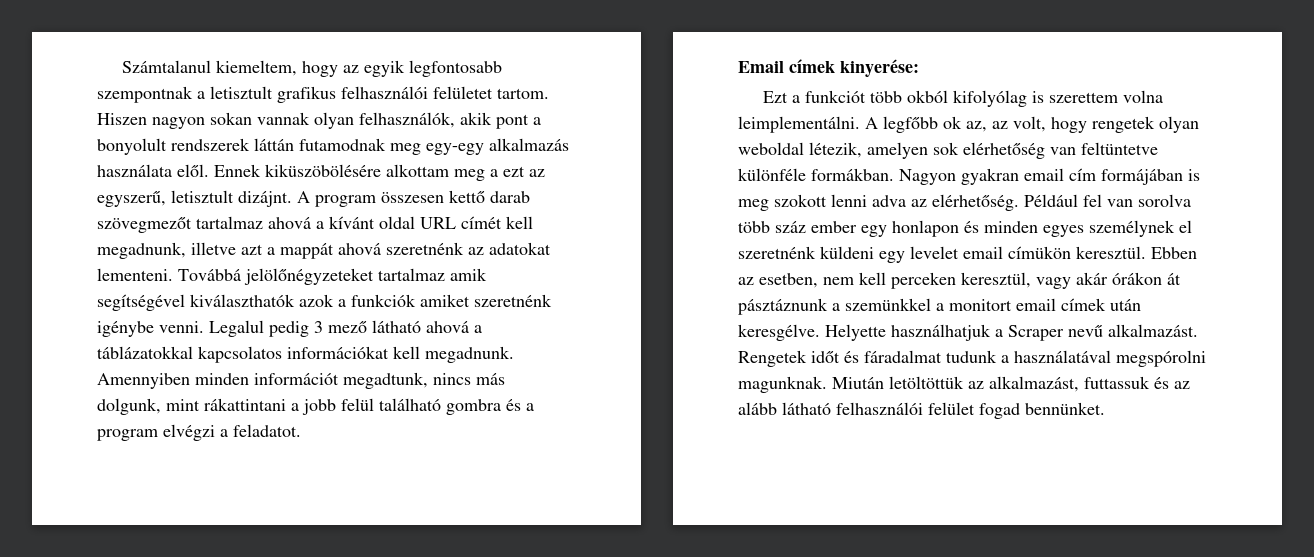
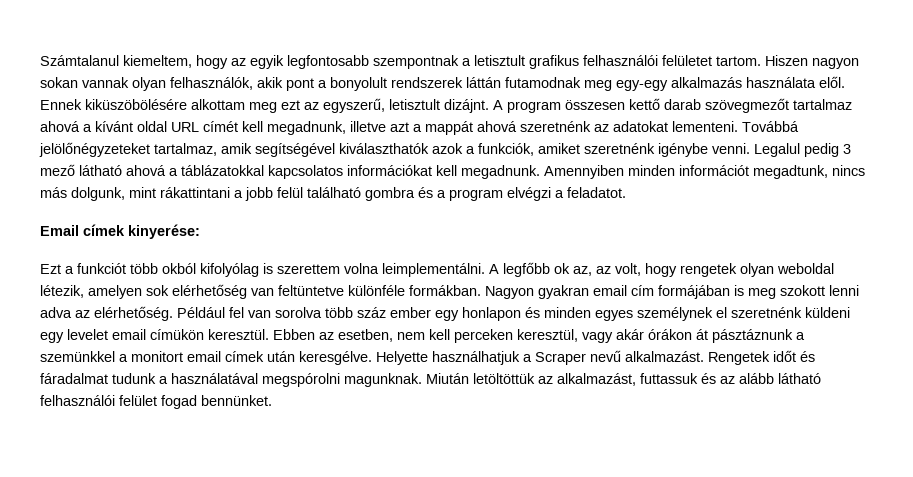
- Ennek kiküszöbölésére alkottam meg a ezt az egyszerű, letisztult dizájnt.
+ Ennek kiküszöbölésére alkottam meg ezt az egyszerű, letisztult dizájnt.
- Továbbá jelölőnégyzeteket tartalmaz amik segítségével kiválaszthatók azok a funkciók amiket szeretnénk igénybe venni.
+ Továbbá jelölőnégyzeteket tartalmaz, amik segítségével kiválaszthatók azok a funkciók, amiket szeretnénk igénybe venni.

